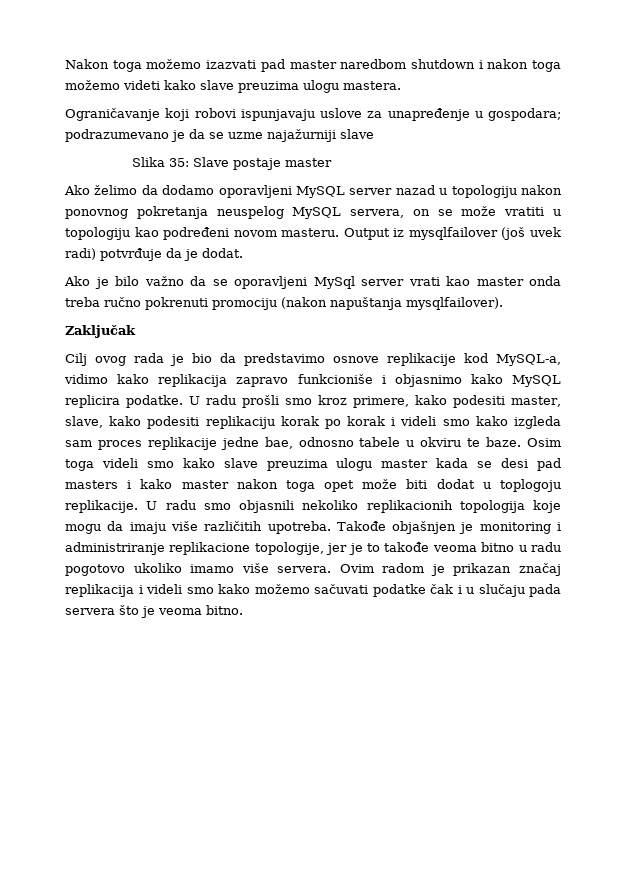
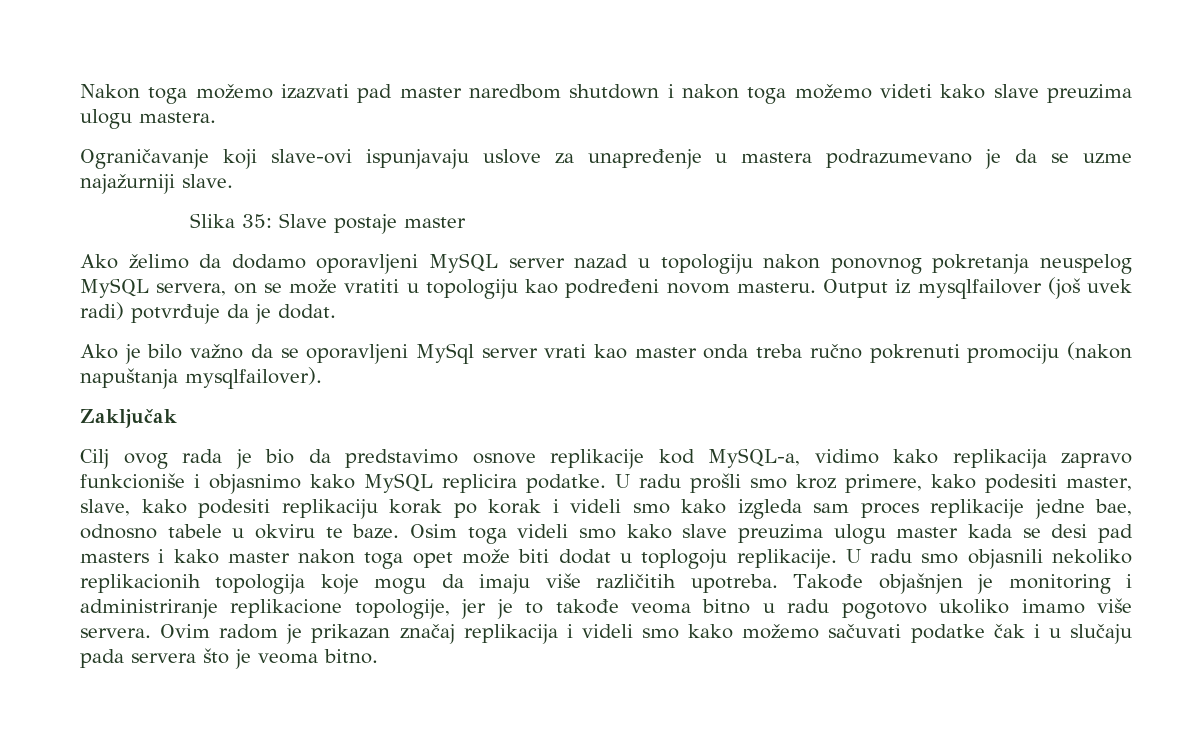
- Ograničavanje koji robovi ispunjavaju uslove za unapređenje u gospodara; podrazumevano je da se uzme najažurniji slave
+ Ograničavanje koji slave-ovi ispunjavaju uslove za unapređenje u mastera podrazumevano je da se uzme najažurniji slave.

